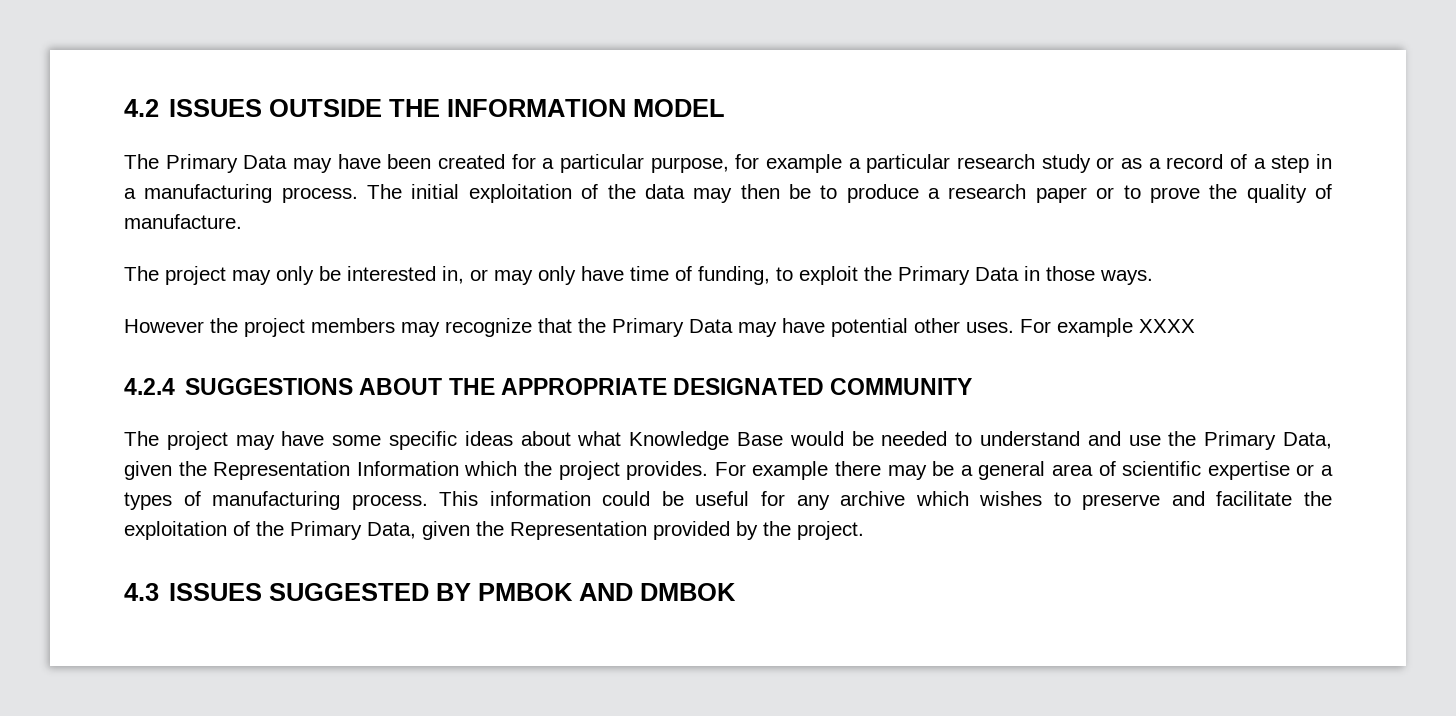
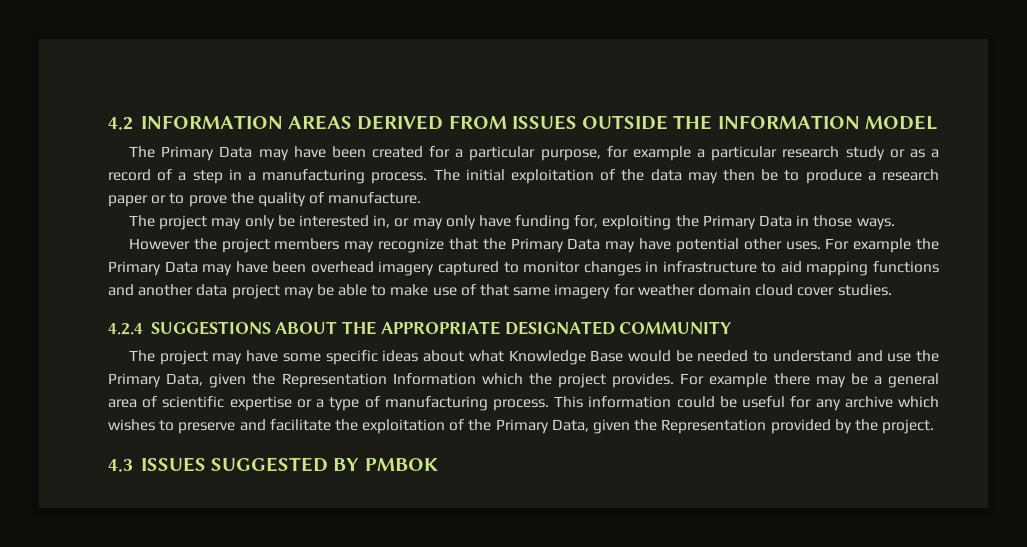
- 4.2 ISSUES OUTSIDE THE INFORMATION MODEL
+ 4.2 INFORMATION AREAS DERIVED FROM ISSUES OUTSIDE THE INFORMATION MODEL
- The project may only be interested in, or may only have time of funding, to exploit the Primary Data in those ways.
+ The project may only be interested in, or may only have funding for, exploiting the Primary Data in those ways.
- For example XXXX
+ For example the Primary Data may have been overhead imagery captured to monitor changes in infrastructure to aid mapping functions and another data project may be able to make use of that same imagery for weather domain cloud cover studies.
- For example there may be a general area of scientific expertise or a types of manufacturing process.
+ For example there may be a general area of scientific expertise or a type of manufacturing process.
- 4.3 ISSUES SUGGESTED BY PMBOK AND DMBOK
+ 4.3 ISSUES SUGGESTED BY PMBOK

